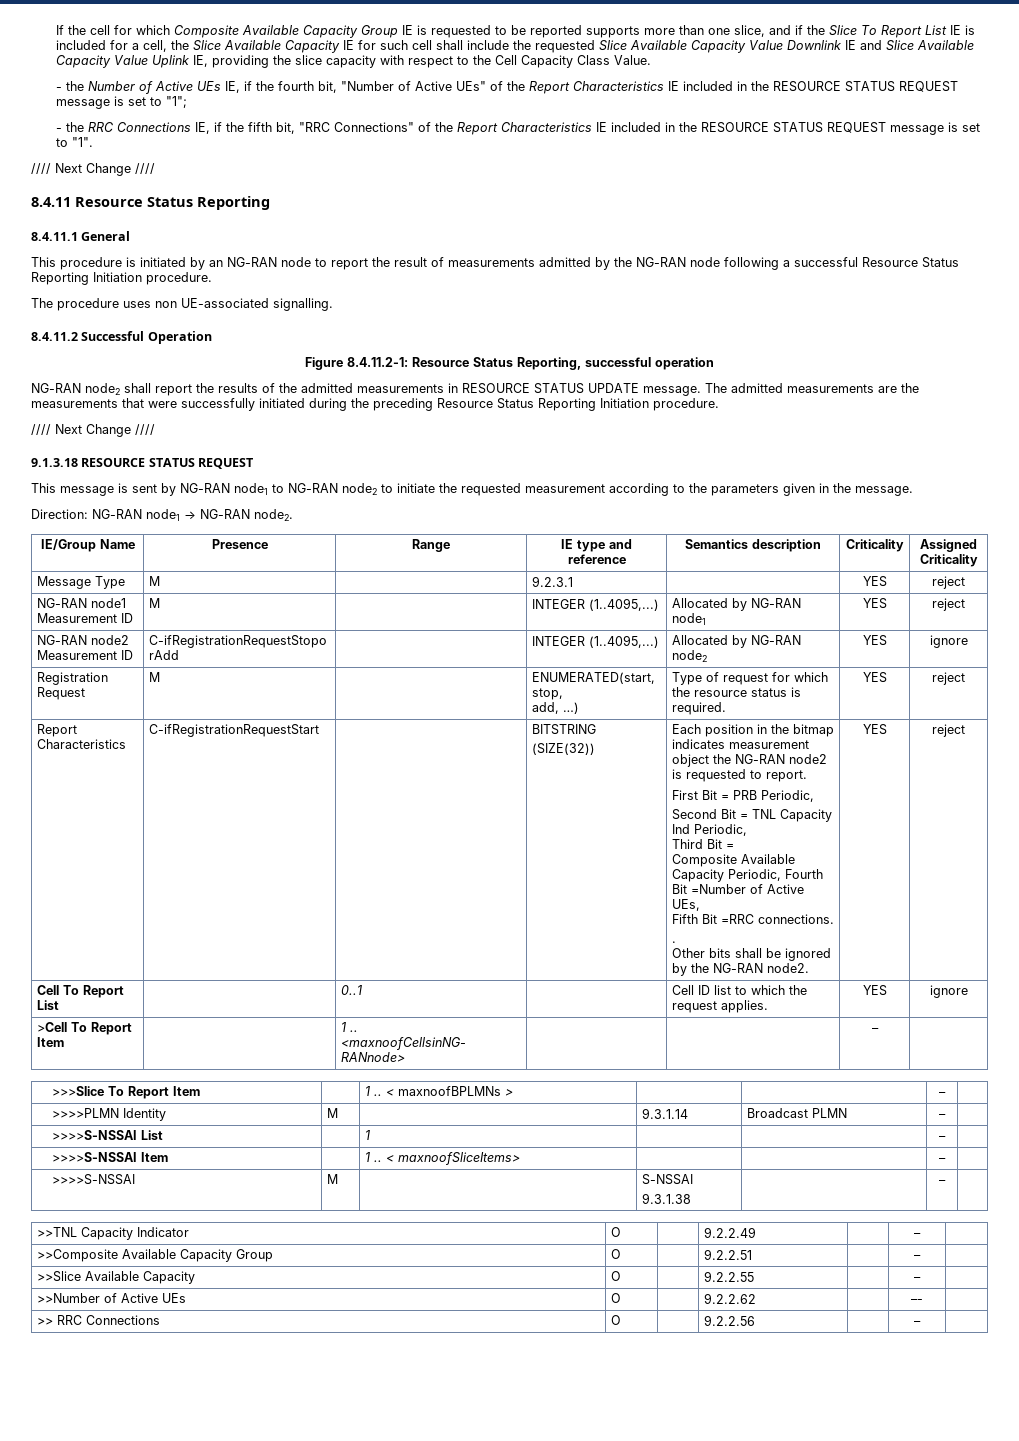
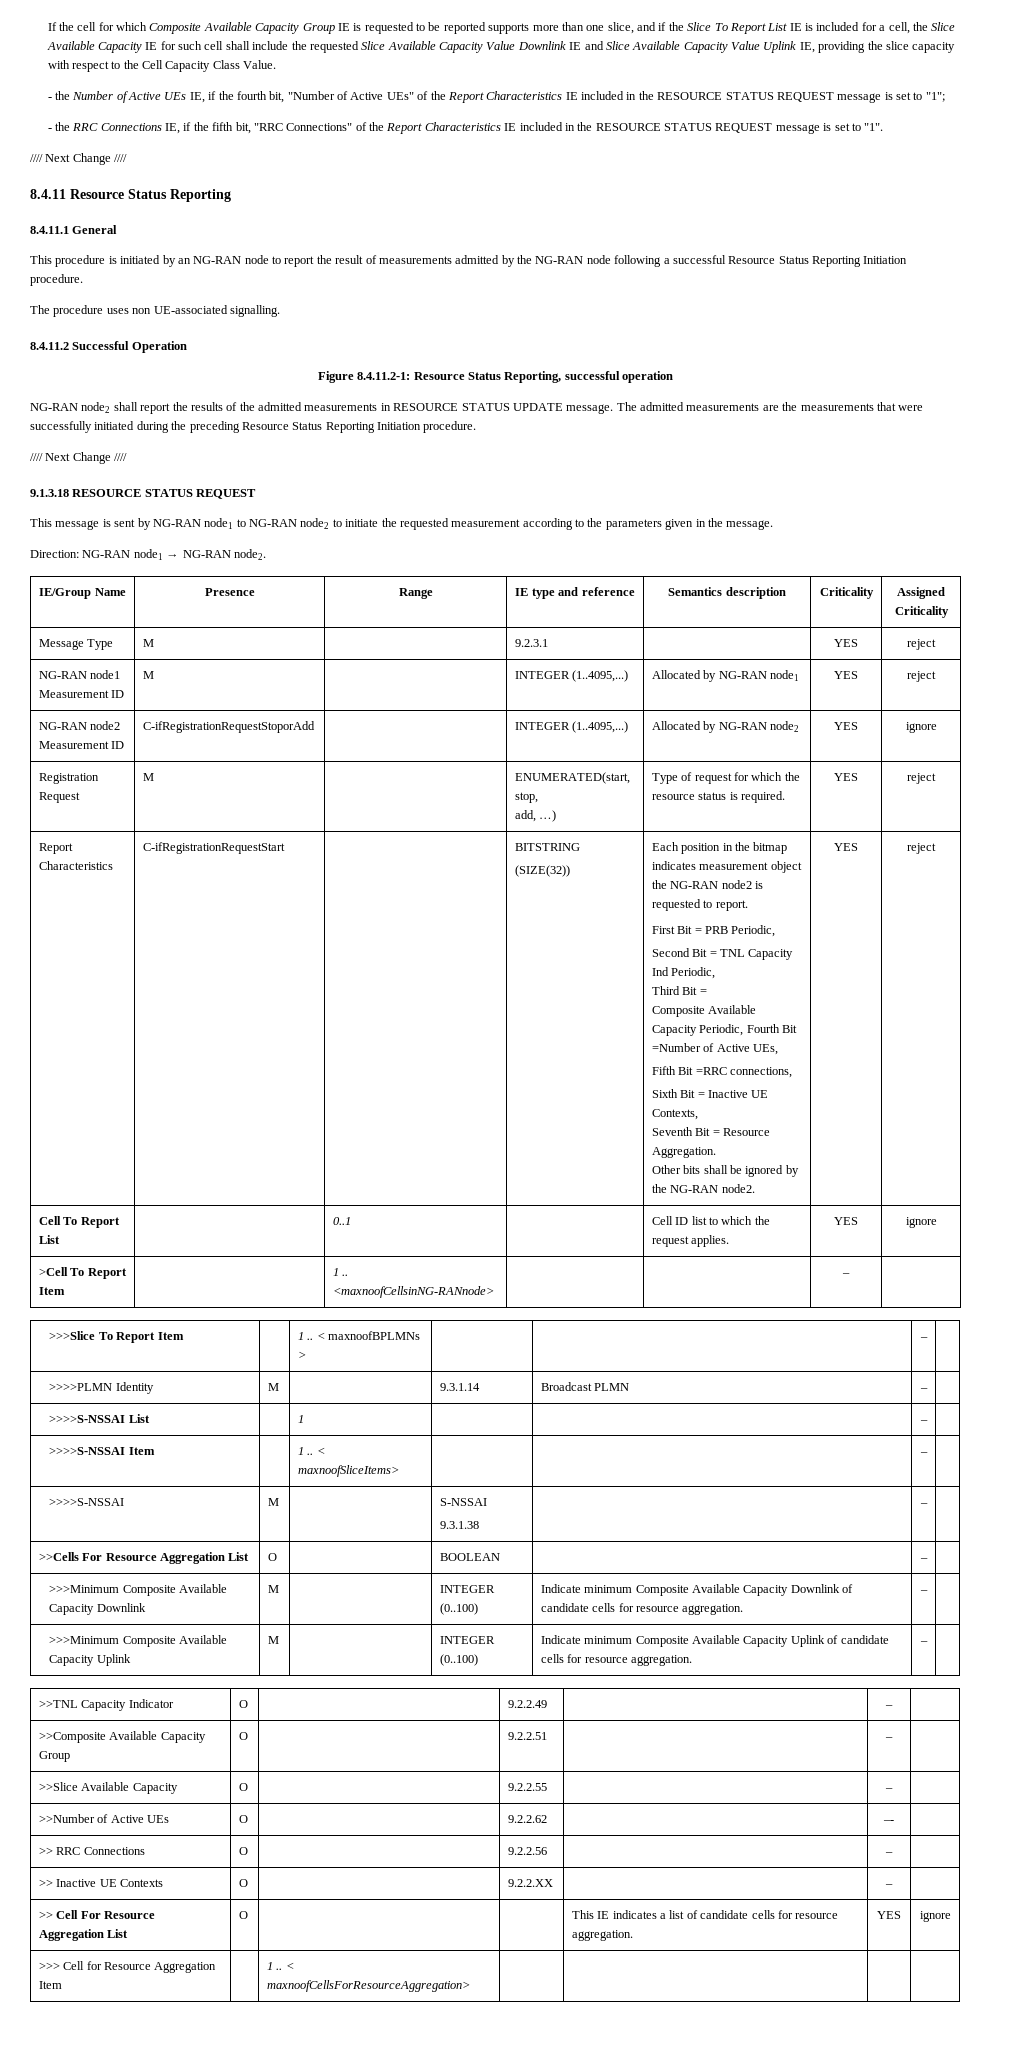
- Fifth Bit =RRC connections.
- .
+ Fifth Bit =RRC connections,
+ Sixth Bit = Inactive UE Contexts,
+ Seventh Bit = Resource Aggregation.
+ >>Cells For Resource Aggregation List | O | | BOOLEAN | | – |
+ >>>Minimum Composite Available Capacity Downlink | M | | INTEGER (0..100) | Indicate minimum Composite Available Capacity Downlink of candidate cells for resource aggregation. | – |
+ >>>Minimum Composite Available Capacity Uplink | M | | INTEGER (0..100) | Indicate minimum Composite Available Capacity Uplink of candidate cells for resource aggregation. | – |
+ >> Inactive UE Contexts | O | | 9.2.2.XX | | – |
+ >> Cell For Resource Aggregation List | O | | | This IE indicates a list of candidate cells for resource aggregation. | YES | ignore
+ >>> Cell for Resource Aggregation Item | | 1 .. < maxnoofCellsForResourceAggregation> | | | |

